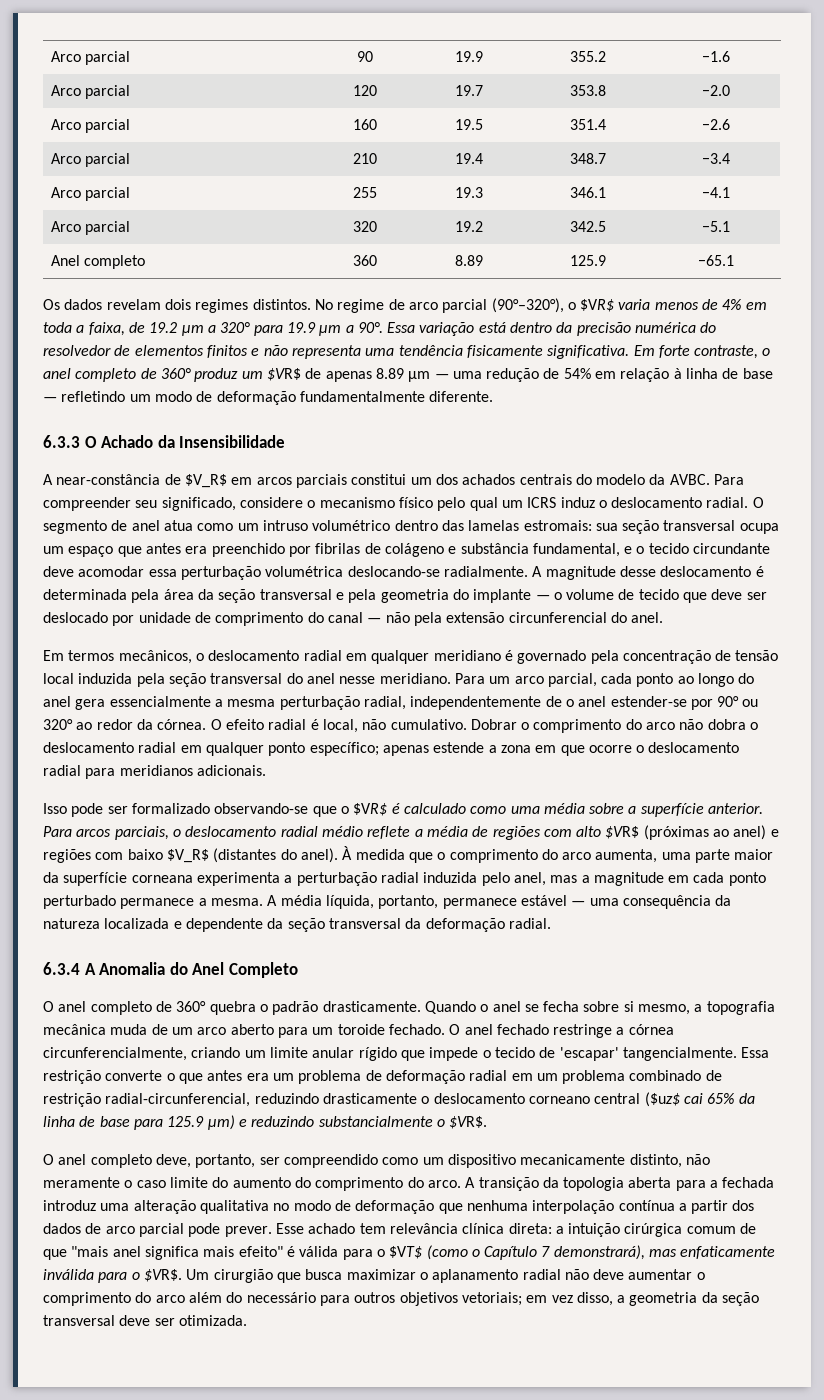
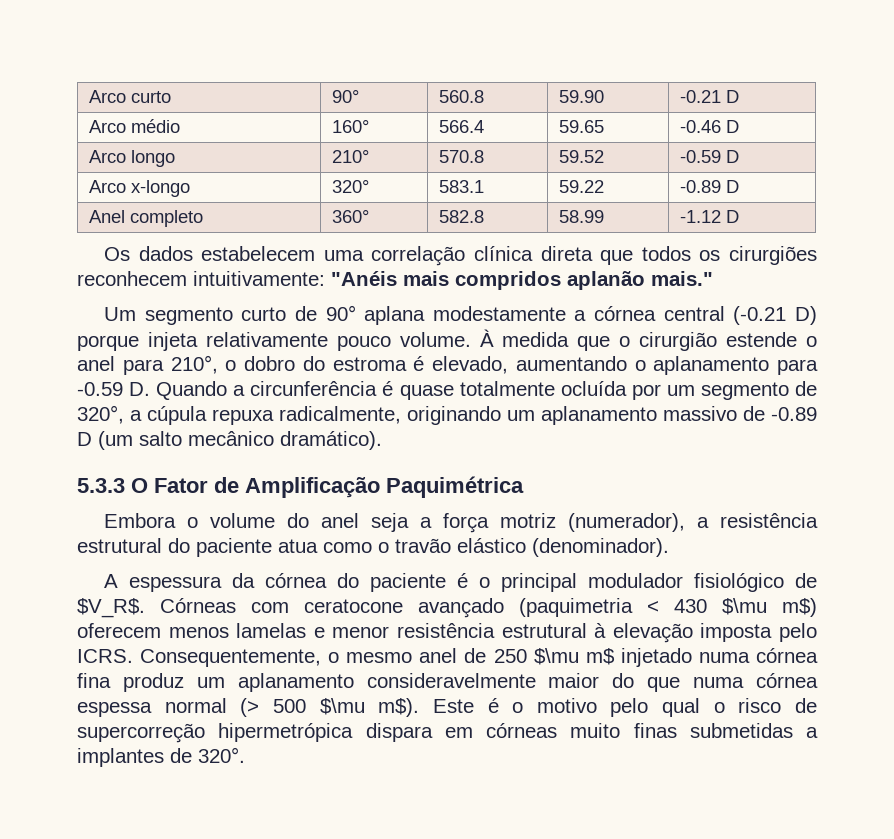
- Arco parcial | 90 | 19.9 | 355.2 | −1.6
- Arco parcial | 120 | 19.7 | 353.8 | −2.0
- Arco parcial | 160 | 19.5 | 351.4 | −2.6
- Arco parcial | 210 | 19.4 | 348.7 | −3.4
- Arco parcial | 255 | 19.3 | 346.1 | −4.1
- Arco parcial | 320 | 19.2 | 342.5 | −5.1
- Anel completo | 360 | 8.89 | 125.9 | −65.1
- Os dados revelam dois regimes distintos. No regime de arco parcial (90°–320°), o $VR$ varia menos de 4% em toda a faixa, de 19.2 μm a 320° para 19.9 μm a 90°. Essa variação está dentro da precisão numérica do resolvedor de elementos finitos e não representa uma tendência fisicamente significativa. Em forte contraste, o anel completo de 360° produz um $VR$ de apenas 8.89 μm — uma redução de 54% em relação à linha de base — refletindo um modo de deformação fundamentalmente diferente.
- 6.3.3 O Achado da Insensibilidade
- A near-constância de $V_R$ em arcos parciais constitui um dos achados centrais do modelo da AVBC. Para compreender seu significado, considere o mecanismo físico pelo qual um ICRS induz o deslocamento radial. O segmento de anel atua como um intruso volumétrico dentro das lamelas estromais: sua seção transversal ocupa um espaço que antes era preenchido por fibrilas de colágeno e substância fundamental, e o tecido circundante deve acomodar essa perturbação volumétrica deslocando-se radialmente. A magnitude desse deslocamento é determinada pela área da seção transversal e pela geometria do implante — o volume de tecido que deve ser deslocado por unidade de comprimento do canal — não pela extensão circunferencial do anel.
- Em termos mecânicos, o deslocamento radial em qualquer meridiano é governado pela concentração de tensão local induzida pela seção transversal do anel nesse meridiano. Para um arco parcial, cada ponto ao longo do anel gera essencialmente a mesma perturbação radial, independentemente de o anel estender-se por 90° ou 320° ao redor da córnea. O efeito radial é local, não cumulativo. Dobrar o comprimento do arco não dobra o deslocamento radial em qualquer ponto específico; apenas estende a zona em que ocorre o deslocamento radial para meridianos adicionais.
- Isso pode ser formalizado observando-se que o $VR$ é calculado como uma média sobre a superfície anterior. Para arcos parciais, o deslocamento radial médio reflete a média de regiões com alto $VR$ (próximas ao anel) e regiões com baixo $V_R$ (distantes do anel). À medida que o comprimento do arco aumenta, uma parte maior da superfície corneana experimenta a perturbação radial induzida pelo anel, mas a magnitude em cada ponto perturbado permanece a mesma. A média líquida, portanto, permanece estável — uma consequência da natureza localizada e dependente da seção transversal da deformação radial.
- 6.3.4 A Anomalia do Anel Completo
- O anel completo de 360° quebra o padrão drasticamente. Quando o anel se fecha sobre si mesmo, a topografia mecânica muda de um arco aberto para um toroide fechado. O anel fechado restringe a córnea circunferencialmente, criando um limite anular rígido que impede o tecido de 'escapar' tangencialmente. Essa restrição converte o que antes era um problema de deformação radial em um problema combinado de restrição radial-circunferencial, reduzindo drasticamente o deslocamento corneano central ($uz$ cai 65% da linha de base para 125.9 μm) e reduzindo substancialmente o $VR$.
- O anel completo deve, portanto, ser compreendido como um dispositivo mecanicamente distinto, não meramente o caso limite do aumento do comprimento do arco. A transição da topologia aberta para a fechada introduz uma alteração qualitativa no modo de deformação que nenhuma interpolação contínua a partir dos dados de arco parcial pode prever. Esse achado tem relevância clínica direta: a intuição cirúrgica comum de que "mais anel significa mais efeito" é válida para o $VT$ (como o Capítulo 7 demonstrará), mas enfaticamente inválida para o $VR$. Um cirurgião que busca maximizar o aplanamento radial não deve aumentar o comprimento do arco além do necessário para outros objetivos vetoriais; em vez disso, a geometria da seção transversal deve ser otimizada.
+ Arco curto | 90° | 560.8 | 59.90 | -0.21 D
+ Arco médio | 160° | 566.4 | 59.65 | -0.46 D
+ Arco longo | 210° | 570.8 | 59.52 | -0.59 D
+ Arco x-longo | 320° | 583.1 | 59.22 | -0.89 D
+ Anel completo | 360° | 582.8 | 58.99 | -1.12 D
+ Os dados estabelecem uma correlação clínica direta que todos os cirurgiões reconhecem intuitivamente: "Anéis mais compridos aplanão mais."
+ Um segmento curto de 90° aplana modestamente a córnea central (-0.21 D) porque injeta relativamente pouco volume. À medida que o cirurgião estende o anel para 210°, o dobro do estroma é elevado, aumentando o aplanamento para -0.59 D. Quando a circunferência é quase totalmente ocluída por um segmento de 320°, a cúpula repuxa radicalmente, originando um aplanamento massivo de -0.89 D (um salto mecânico dramático).
+ 5.3.3 O Fator de Amplificação Paquimétrica
+ Embora o volume do anel seja a força motriz (numerador), a resistência estrutural do paciente atua como o travão elástico (denominador).
+ A espessura da córnea do paciente é o principal modulador fisiológico de $V_R$. Córneas com ceratocone avançado (paquimetria < 430 $\mu m$) oferecem menos lamelas e menor resistência estrutural à elevação imposta pelo ICRS. Consequentemente, o mesmo anel de 250 $\mu m$ injetado numa córnea fina produz um aplanamento consideravelmente maior do que numa córnea espessa normal (> 500 $\mu m$). Este é o motivo pelo qual o risco de supercorreção hipermetrópica dispara em córneas muito finas submetidas a implantes de 320°.

